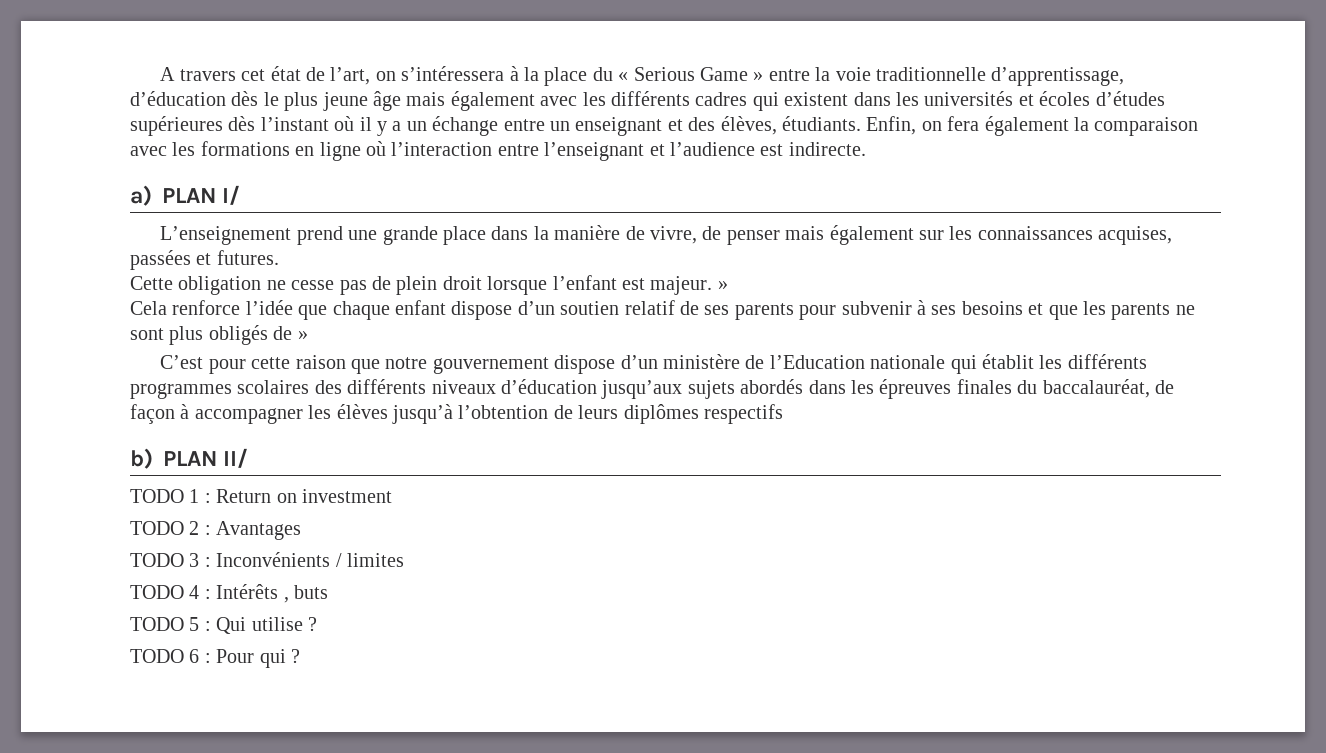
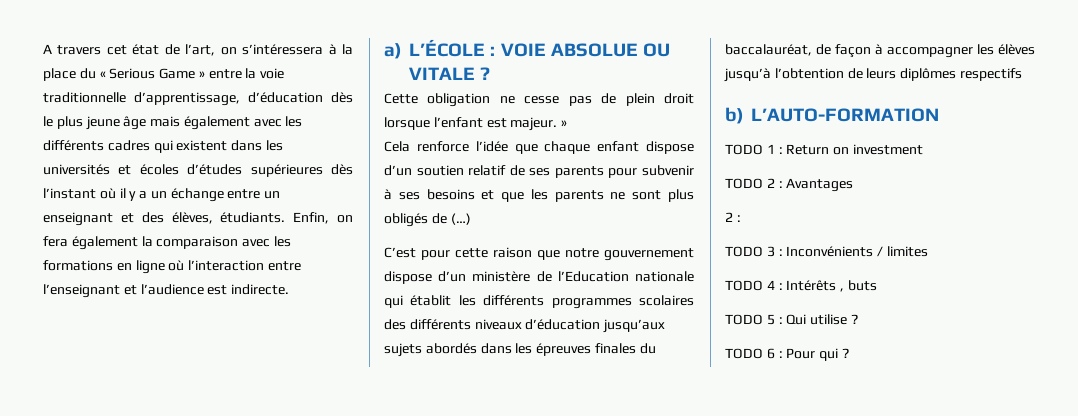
- a) PLAN I/
- L’enseignement prend une grande place dans la manière de vivre, de penser mais également sur les connaissances acquises, passées et futures.
+ a) L’ÉCOLE : VOIE ABSOLUE OU VITALE ?
- Cela renforce l’idée que chaque enfant dispose d’un soutien relatif de ses parents pour subvenir à ses besoins et que les parents ne sont plus obligés de »
+ Cela renforce l’idée que chaque enfant dispose d’un soutien relatif de ses parents pour subvenir à ses besoins et que les parents ne sont plus obligés de (…)
- b) PLAN II/
+ b) L’AUTO-FORMATION
  TODO 2 : Avantages
+ 2 :

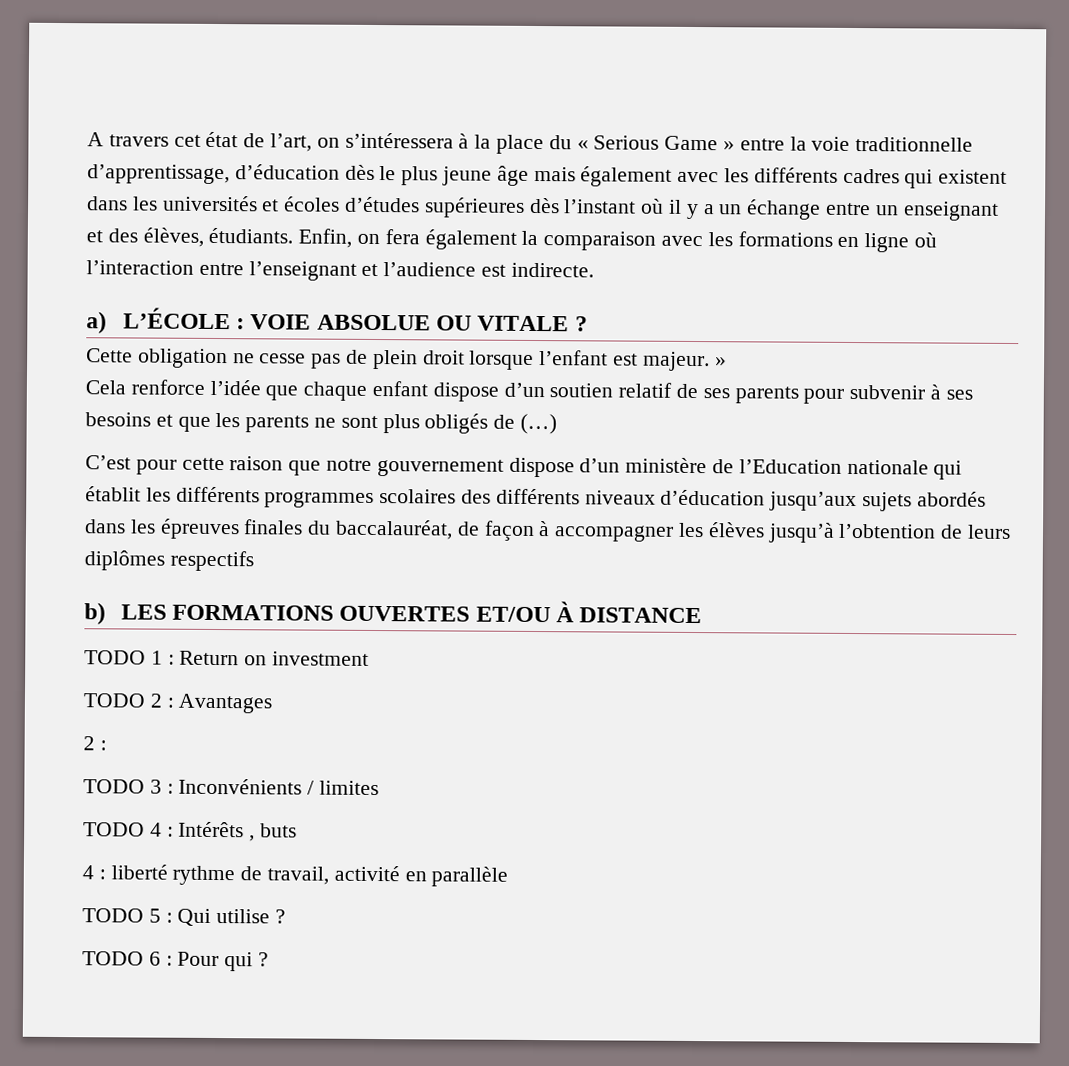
- b) L’AUTO-FORMATION
+ b) LES FORMATIONS OUVERTES ET/OU À DISTANCE
+ 4 : liberté rythme de travail, activité en parallèle

